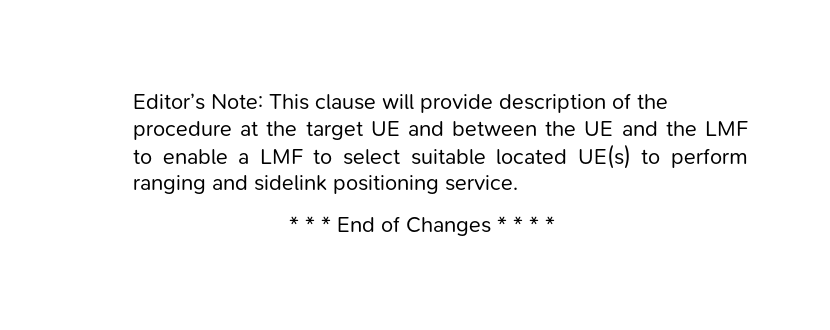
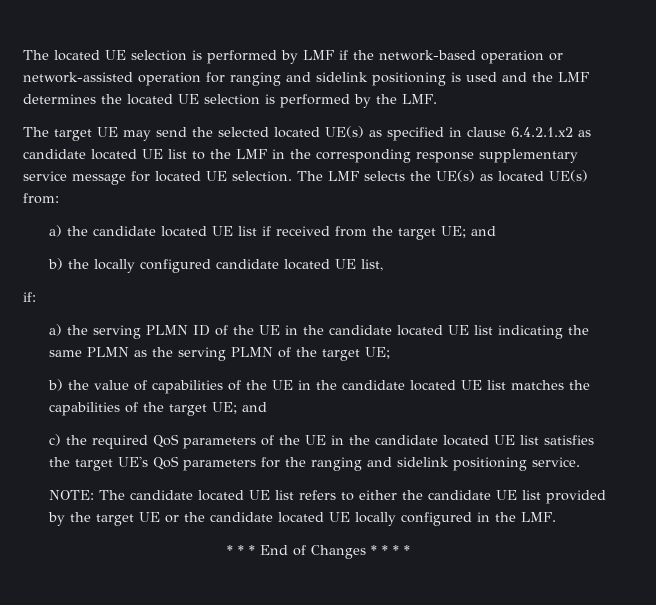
- Editor’s Note: This clause will provide description of the procedure at the target UE and between the UE and the LMF to enable a LMF to select suitable located UE(s) to perform ranging and sidelink positioning service.
+ The located UE selection is performed by LMF if the network-based operation or network-assisted operation for ranging and sidelink positioning is used and the LMF determines the located UE selection is performed by the LMF.
+ The target UE may send the selected located UE(s) as specified in clause 6.4.2.1.x2 as candidate located UE list to the LMF in the corresponding response supplementary service message for located UE selection. The LMF selects the UE(s) as located UE(s) from:
+ a) the candidate located UE list if received from the target UE; and
+ b) the locally configured candidate located UE list,
+ if:
+ a) the serving PLMN ID of the UE in the candidate located UE list indicating the same PLMN as the serving PLMN of the target UE;
+ b) the value of capabilities of the UE in the candidate located UE list matches the capabilities of the target UE; and
+ c) the required QoS parameters of the UE in the candidate located UE list satisfies the target UE's QoS parameters for the ranging and sidelink positioning service.
+ NOTE: The candidate located UE list refers to either the candidate UE list provided by the target UE or the candidate located UE locally configured in the LMF.

